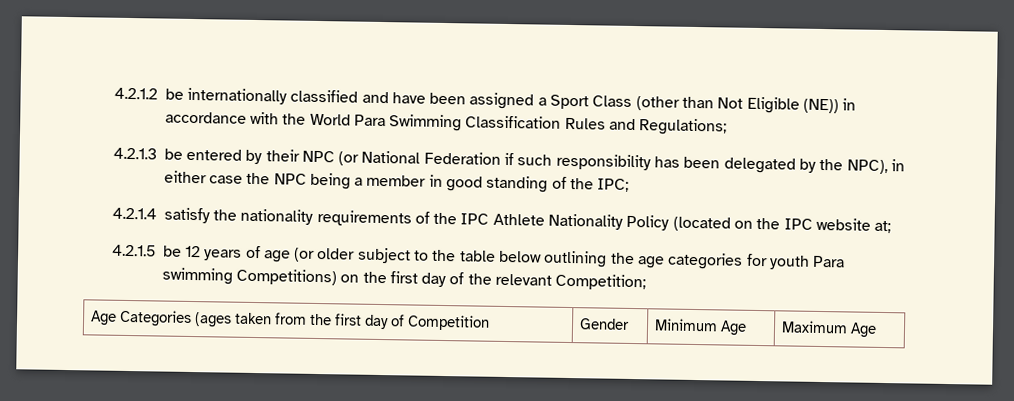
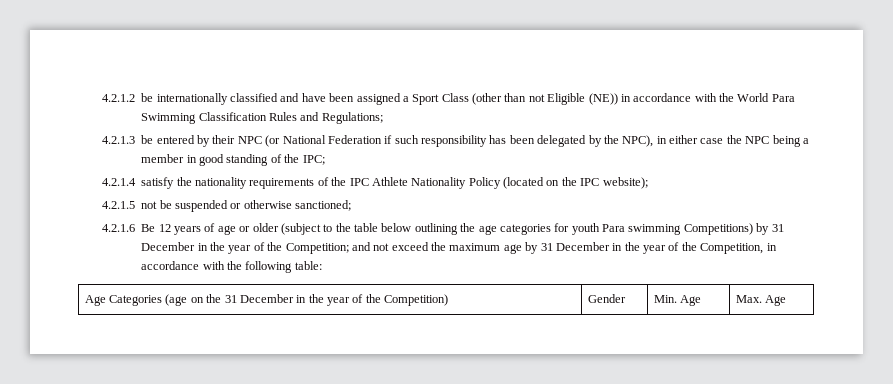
- 4.2.1.2 be internationally classified and have been assigned a Sport Class (other than Not Eligible (NE)) in accordance with the World Para Swimming Classification Rules and Regulations;
+ 4.2.1.2 be internationally classified and have been assigned a Sport Class (other than not Eligible (NE)) in accordance with the World Para Swimming Classification Rules and Regulations;
- 4.2.1.4 satisfy the nationality requirements of the IPC Athlete Nationality Policy (located on the IPC website at;
+ 4.2.1.4 satisfy the nationality requirements of the IPC Athlete Nationality Policy (located on the IPC website);
- 4.2.1.5 be 12 years of age (or older subject to the table below outlining the age categories for youth Para swimming Competitions) on the first day of the relevant Competition;
- Age Categories (ages taken from the first day of Competition | Gender | Minimum Age | Maximum Age
+ 4.2.1.5 not be suspended or otherwise sanctioned;
+ 4.2.1.6 Be 12 years of age or older (subject to the table below outlining the age categories for youth Para swimming Competitions) by 31 December in the year of the Competition; and not exceed the maximum age by 31 December in the year of the Competition, in accordance with the following table:
+ Age Categories (age on the 31 December in the year of the Competition) | Gender | Min. Age | Max. Age

